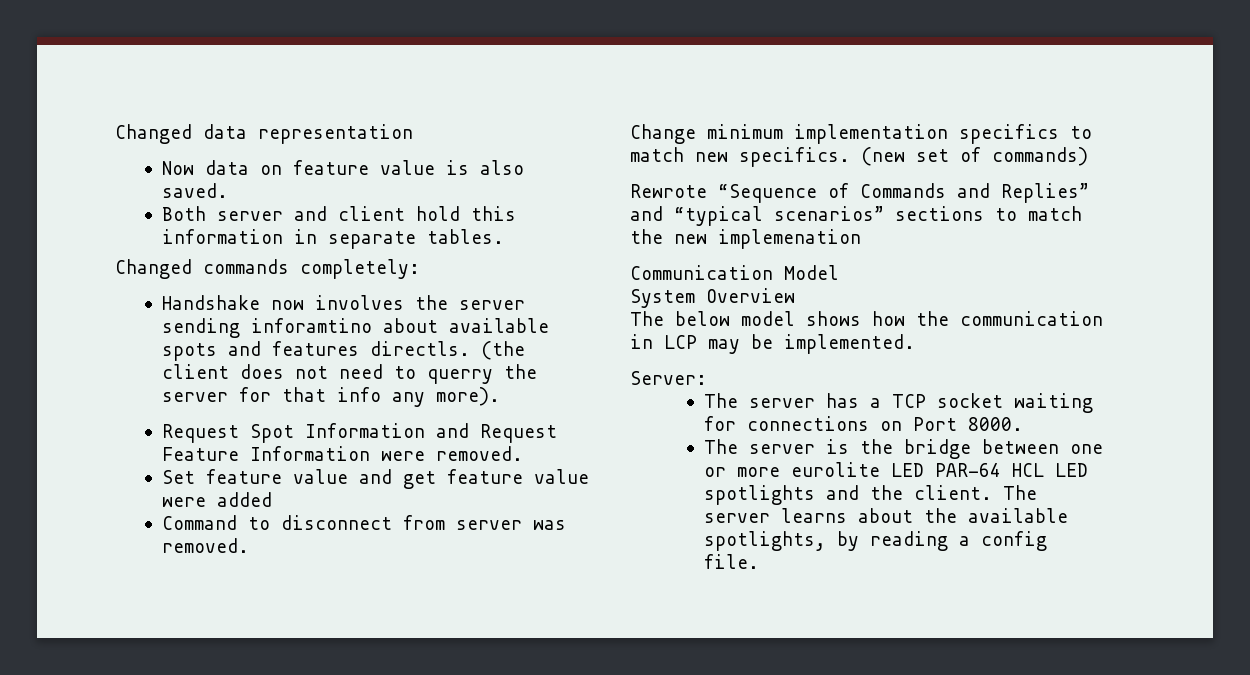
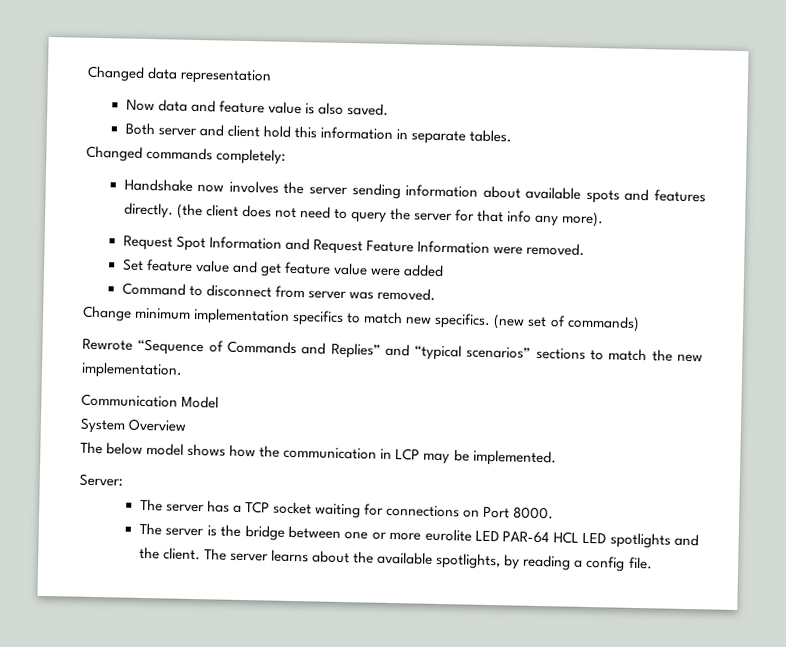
- Now data on feature value is also saved.
+ Now data and feature value is also saved.
- Handshake now involves the server sending inforamtino about available spots and features directls.
+ Handshake now involves the server sending information about available spots and features directly.
- (the client does not need to querry the server for that info any more).
+ (the client does not need to query the server for that info any more).
- Rewrote “Sequence of Commands and Replies” and “typical scenarios” sections to match the new implemenation
+ Rewrote “Sequence of Commands and Replies” and “typical scenarios” sections to match the new implementation.

